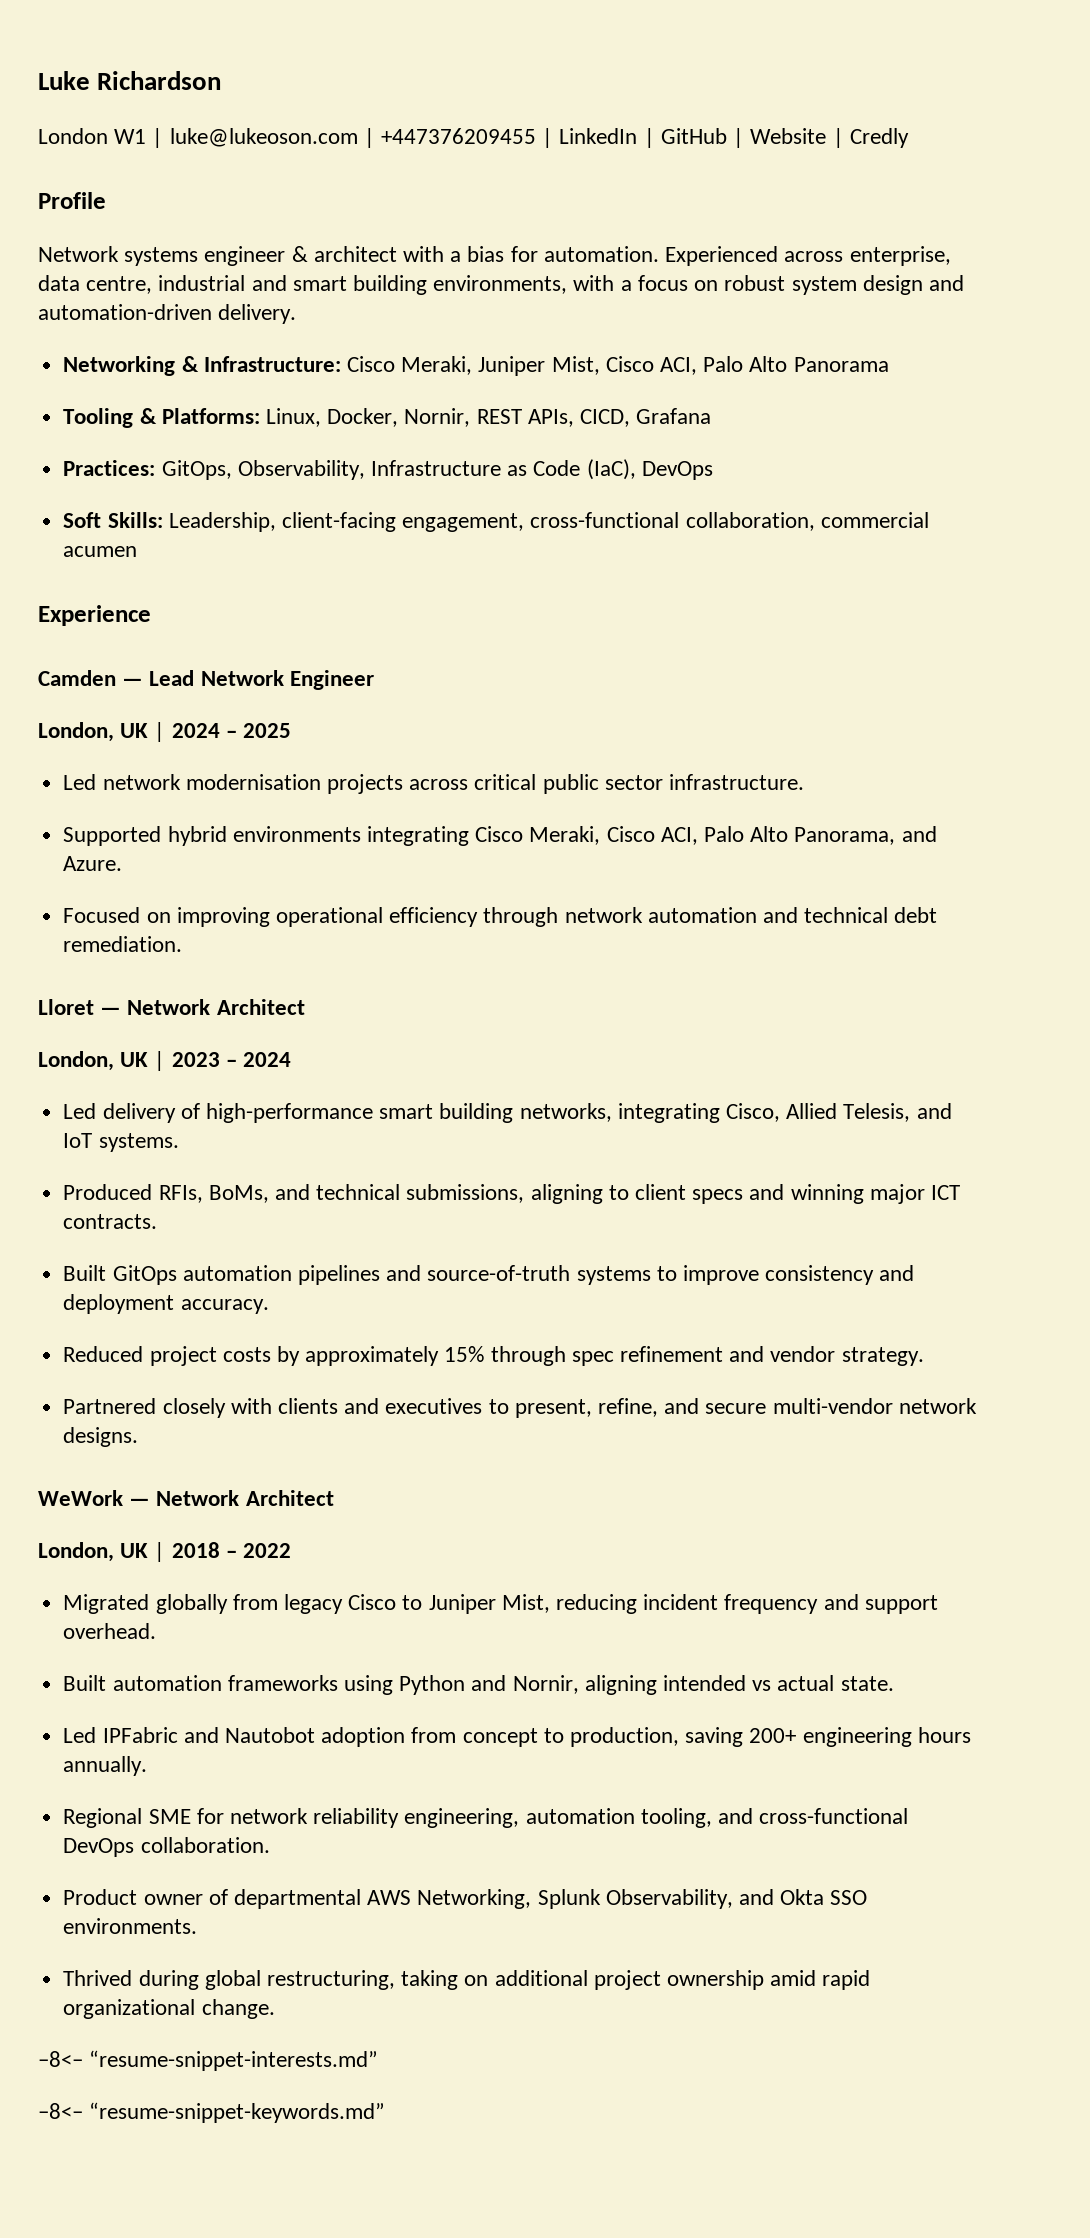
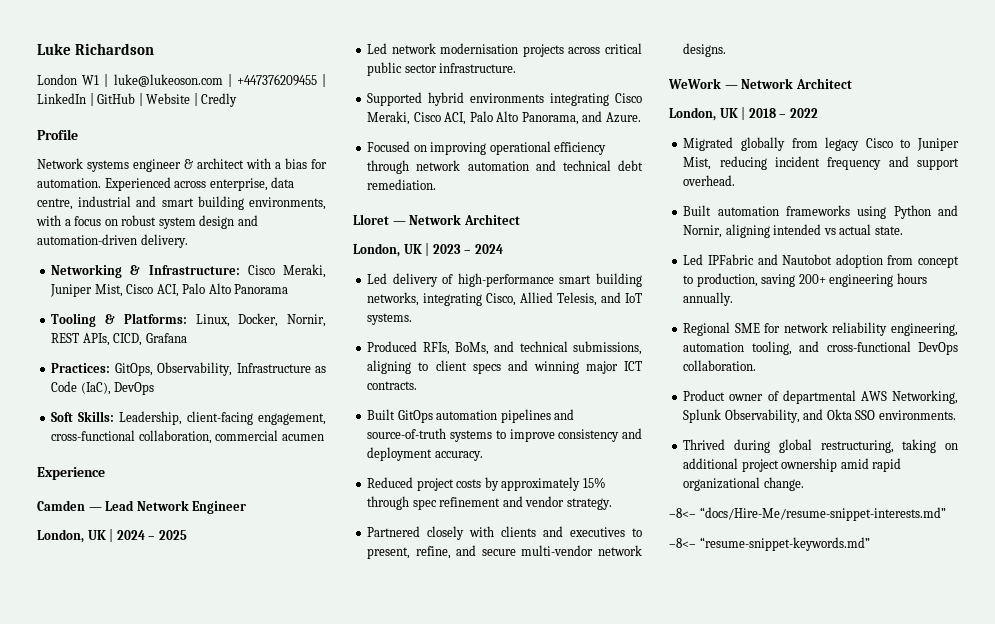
- –8<– “resume-snippet-interests.md”
+ –8<– “docs/Hire-Me/resume-snippet-interests.md”

